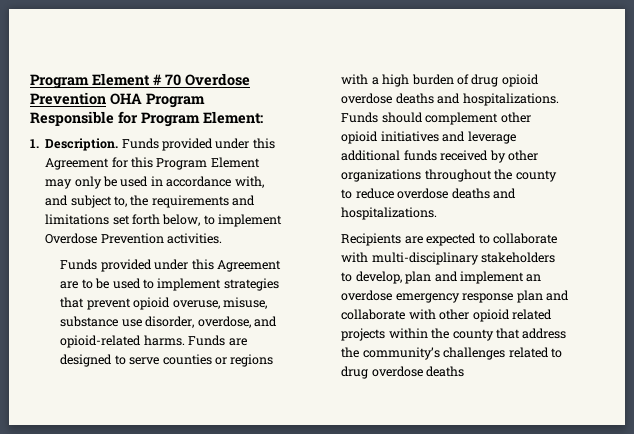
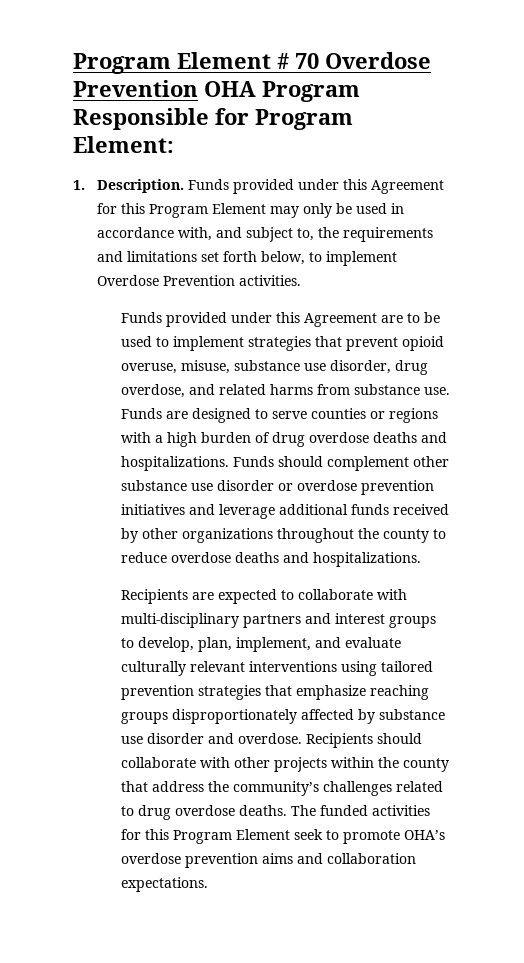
- Funds provided under this Agreement are to be used to implement strategies that prevent opioid overuse, misuse, substance use disorder, overdose, and opioid-related harms.
+ Funds provided under this Agreement are to be used to implement strategies that prevent opioid overuse, misuse, substance use disorder, drug overdose, and related harms from substance use.
- Funds are designed to serve counties or regions with a high burden of drug opioid overdose deaths and hospitalizations.
+ Funds are designed to serve counties or regions with a high burden of drug overdose deaths and hospitalizations.
- Funds should complement other opioid initiatives and leverage additional funds received by other organizations throughout the county to reduce overdose deaths and hospitalizations.
+ Funds should complement other substance use disorder or overdose prevention initiatives and leverage additional funds received by other organizations throughout the county to reduce overdose deaths and hospitalizations.
- Recipients are expected to collaborate with multi-disciplinary stakeholders to develop, plan and implement an overdose emergency response plan and collaborate with other opioid related projects within the county that address the community’s challenges related to drug overdose deaths
+ Recipients are expected to collaborate with multi-disciplinary partners and interest groups to develop, plan, implement, and evaluate culturally relevant interventions using tailored prevention strategies that emphasize reaching groups disproportionately affected by substance use disorder and overdose. Recipients should collaborate with other projects within the county that address the community’s challenges related to drug overdose deaths. The funded activities for this Program Element seek to promote OHA’s overdose prevention aims and collaboration expectations.

